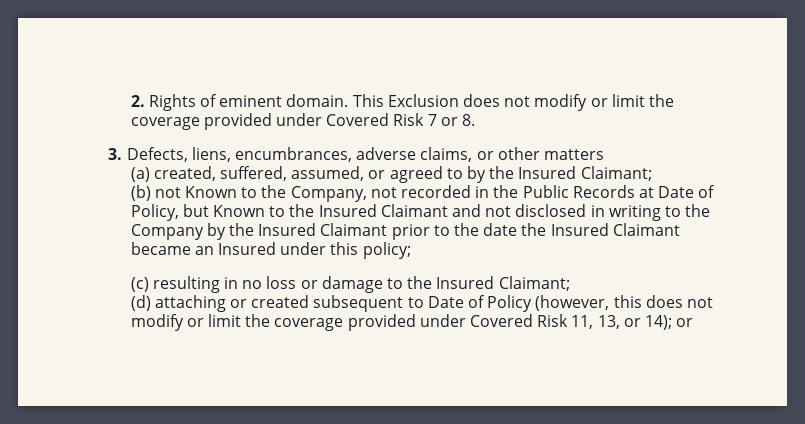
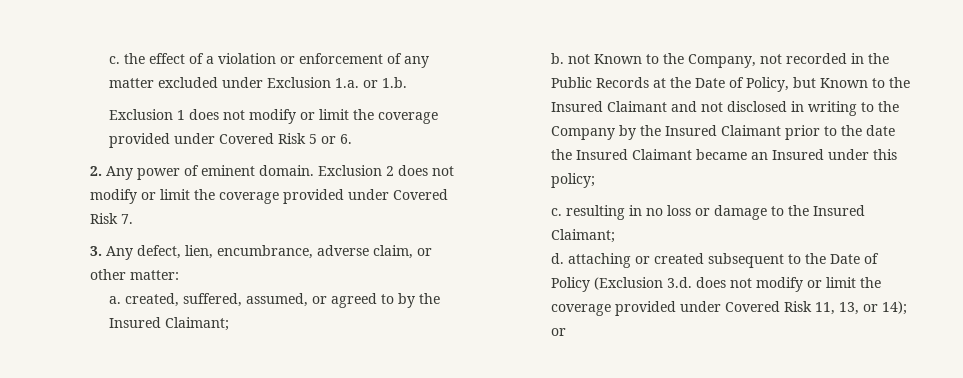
- 2. Rights of eminent domain. This Exclusion does not modify or limit the coverage provided under Covered Risk 7 or 8.
- 3. Defects, liens, encumbrances, adverse claims, or other matters
- (a) created, suffered, assumed, or agreed to by the Insured Claimant;
+ c. the effect of a violation or enforcement of any matter excluded under Exclusion 1.a. or 1.b.
+ Exclusion 1 does not modify or limit the coverage provided under Covered Risk 5 or 6.
+ 2. Any power of eminent domain. Exclusion 2 does not modify or limit the coverage provided under Covered Risk 7.
+ 3. Any defect, lien, encumbrance, adverse claim, or other matter:
+ a. created, suffered, assumed, or agreed to by the Insured Claimant;
- (b) not Known to the Company, not recorded in the Public Records at Date of Policy, but Known to the Insured Claimant and not disclosed in writing to the Company by the Insured Claimant prior to the date the Insured Claimant became an Insured under this policy;
+ b. not Known to the Company, not recorded in the Public Records at the Date of Policy, but Known to the Insured Claimant and not disclosed in writing to the Company by the Insured Claimant prior to the date the Insured Claimant became an Insured under this policy;
- (c) resulting in no loss or damage to the Insured Claimant;
+ c. resulting in no loss or damage to the Insured Claimant;
- (d) attaching or created subsequent to Date of Policy (however, this does not modify or limit the coverage provided under Covered Risk 11, 13, or 14); or
+ d. attaching or created subsequent to the Date of Policy (Exclusion 3.d. does not modify or limit the coverage provided under Covered Risk 11, 13, or 14); or

